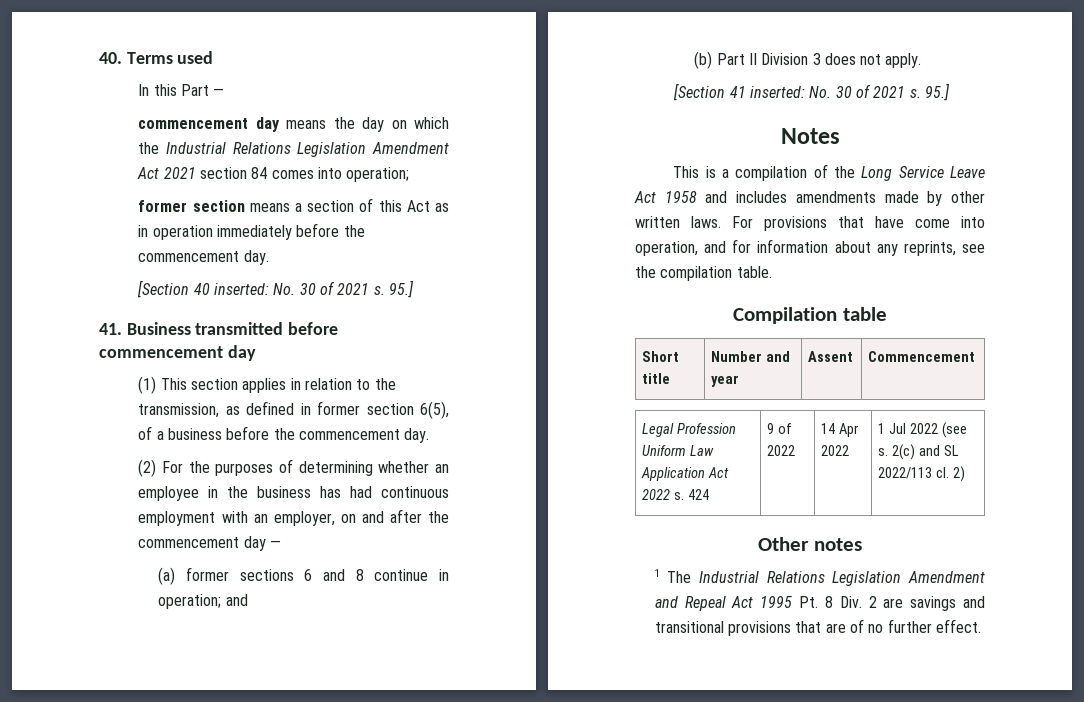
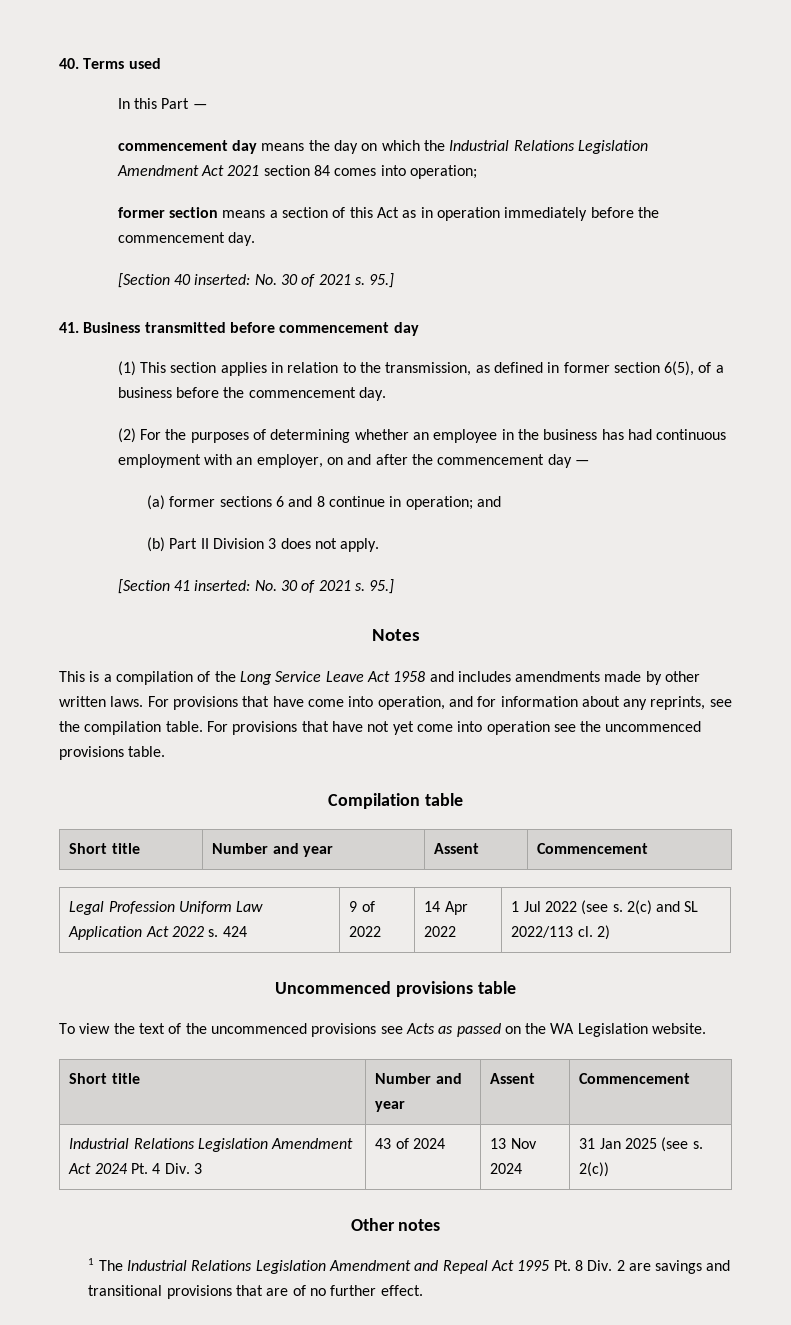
+ For provisions that have not yet come into operation see the uncommenced provisions table.
+ Uncommenced provisions table
+ To view the text of the uncommenced provisions see Acts as passed on the WA Legislation website.
+ Short title | Number and year | Assent | Commencement
+ Industrial Relations Legislation Amendment Act 2024 Pt. 4 Div. 3 | 43 of 2024 | 13 Nov 2024 | 31 Jan 2025 (see s. 2(c))

